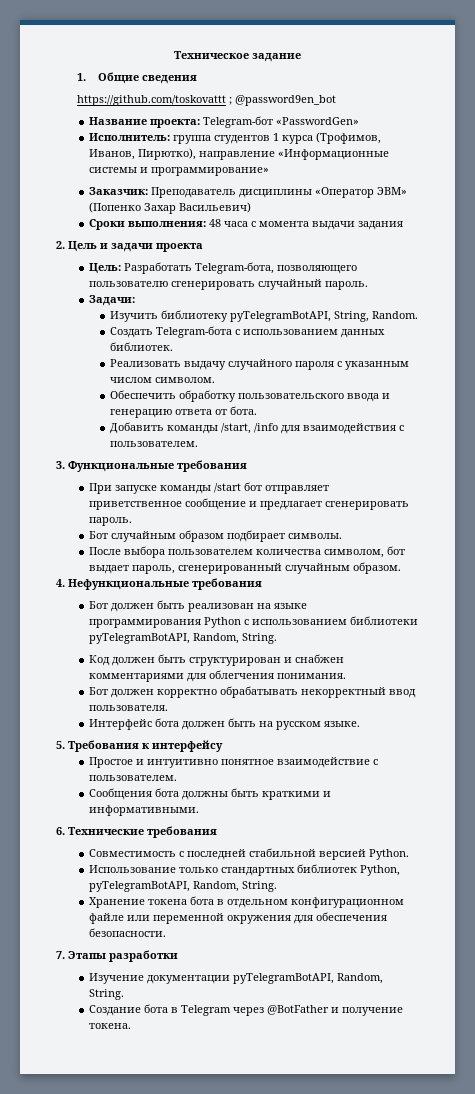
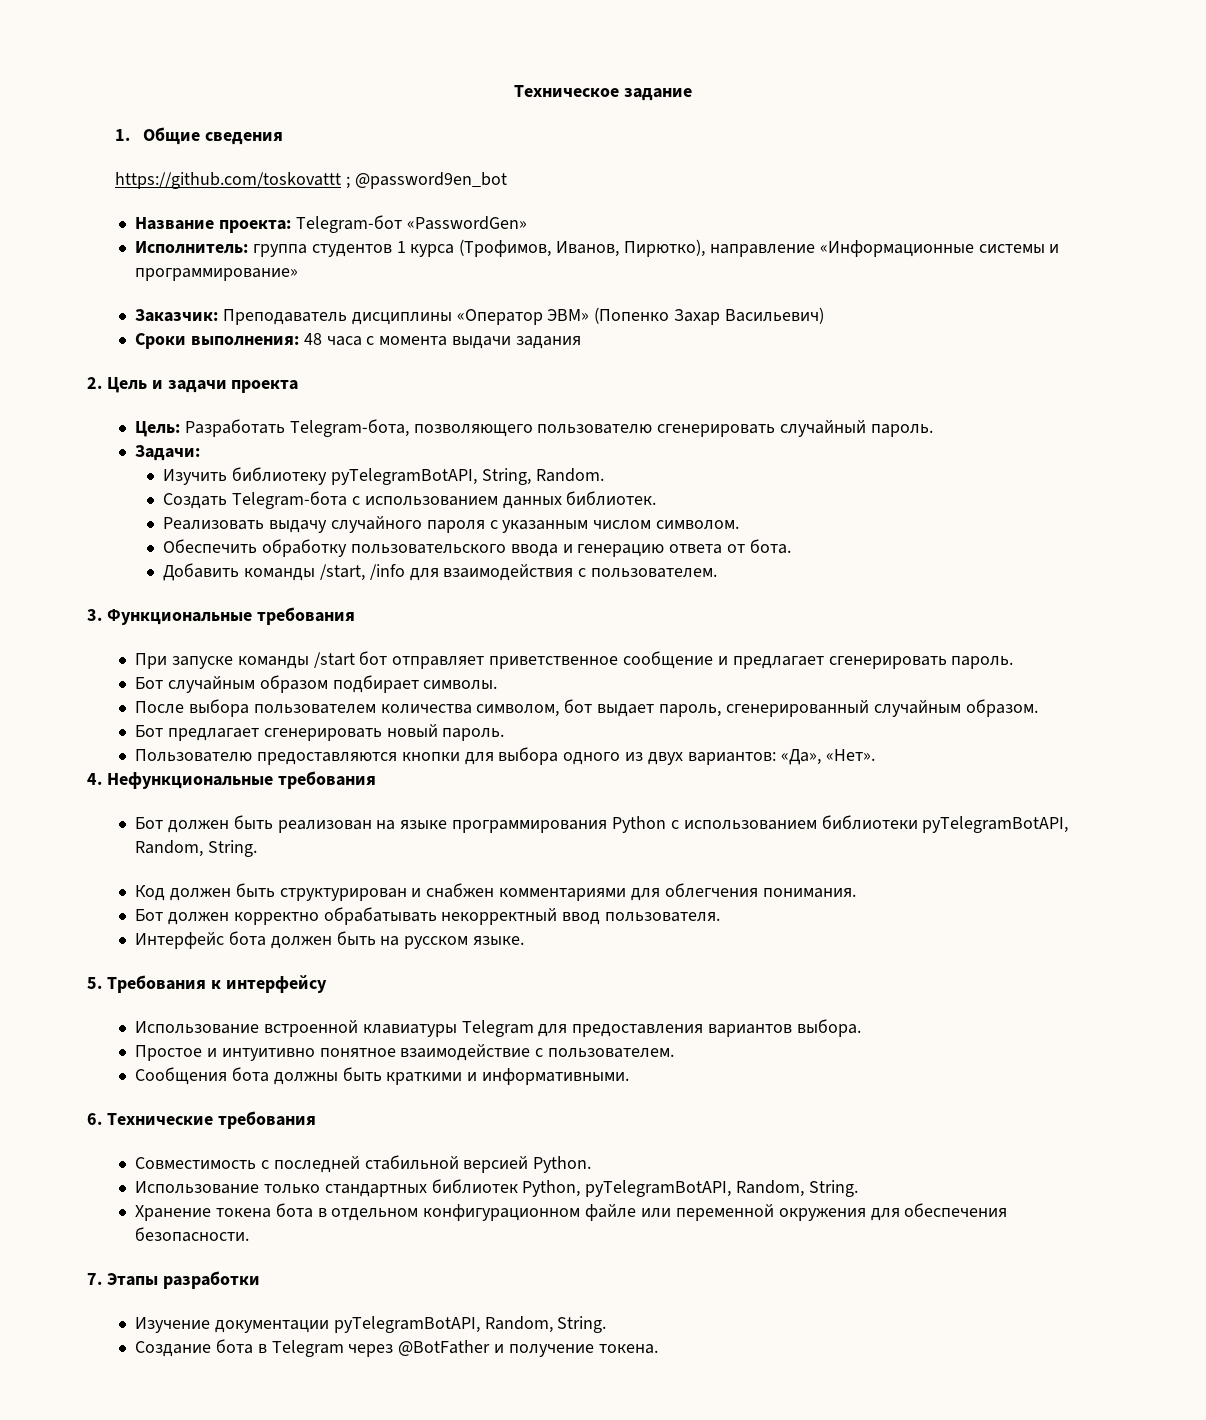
+ Бот предлагает сгенерировать новый пароль.
+ Пользователю предоставляются кнопки для выбора одного из двух вариантов: «Да», «Нет».
+ Использование встроенной клавиатуры Telegram для предоставления вариантов выбора.

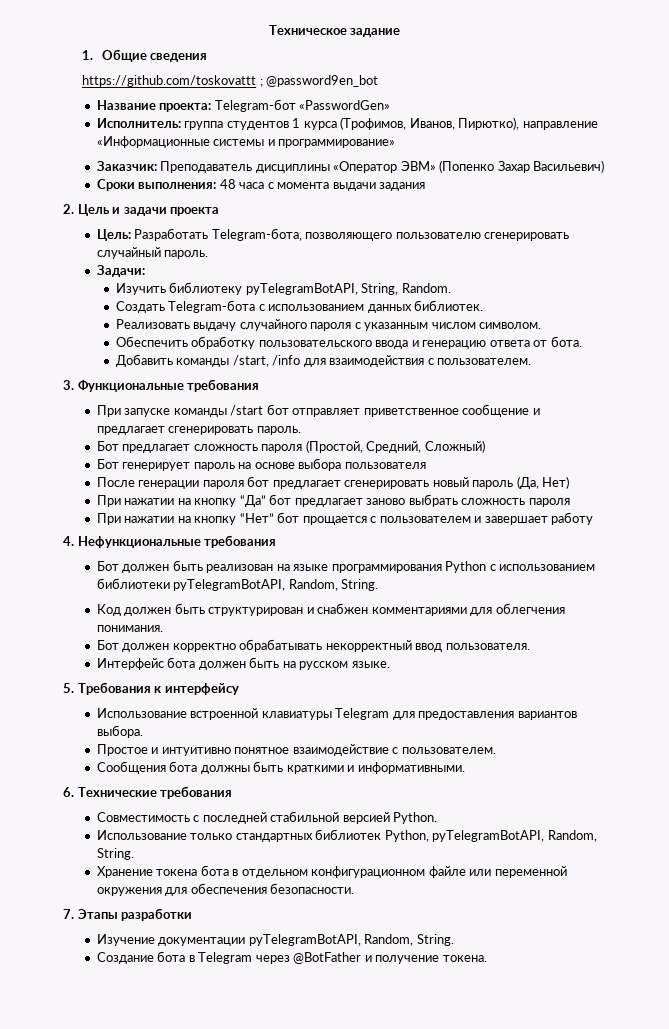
- Бот случайным образом подбирает символы.
- После выбора пользователем количества символом, бот выдает пароль, сгенерированный случайным образом.
- Бот предлагает сгенерировать новый пароль.
- Пользователю предоставляются кнопки для выбора одного из двух вариантов: «Да», «Нет».
+ Бот предлагает сложность пароля (Простой, Средний, Сложный)
+ Бот генерирует пароль на основе выбора пользователя
+ После генерации пароля бот предлагает сгенерировать новый пароль (Да, Нет)
+ При нажатии на кнопку “Да” бот предлагает заново выбрать сложность пароля
+ При нажатии на кнопку “Нет” бот прощается с пользователем и завершает работу

